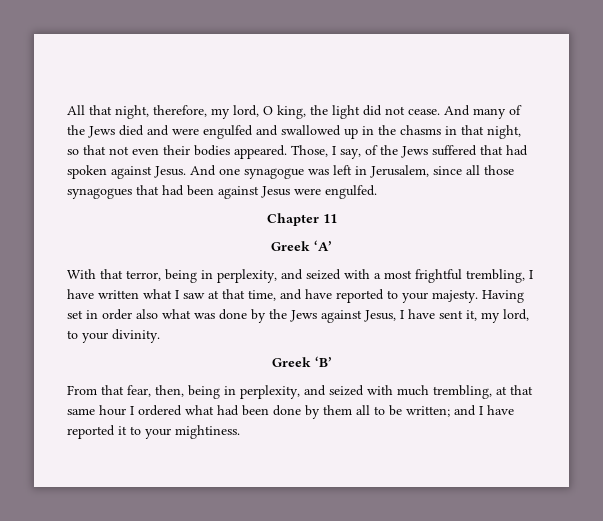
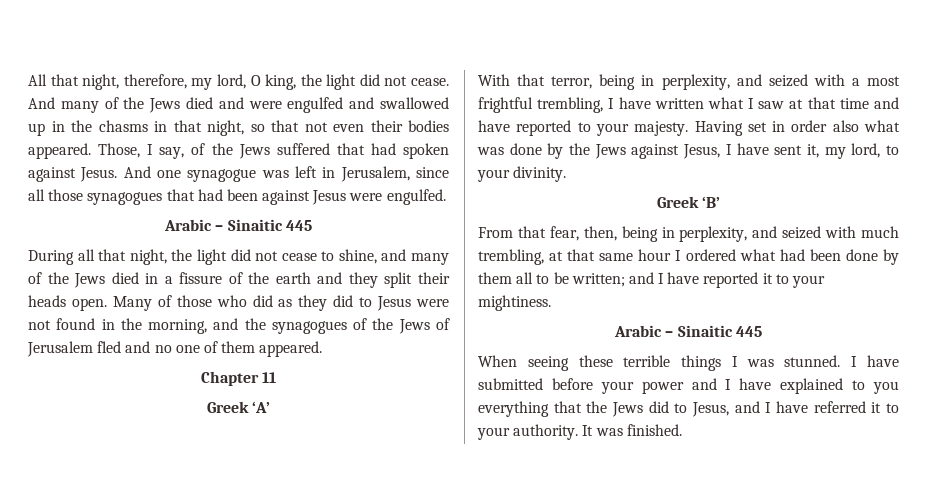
  And one synagogue was left in Jerusalem, since all those synagogues that had been against Jesus were engulfed.
+ Arabic – Sinaitic 445
+ During all that night, the light did not cease to shine, and many of the Jews died in a fissure of the earth and they split their heads open. Many of those who did as they did to Jesus were not found in the morning, and the synagogues of the Jews of Jerusalem fled and no one of them appeared.
- With that terror, being in perplexity, and seized with a most frightful trembling, I have written what I saw at that time, and have reported to your majesty.
+ With that terror, being in perplexity, and seized with a most frightful trembling, I have written what I saw at that time and have reported to your majesty.
  From that fear, then, being in perplexity, and seized with much trembling, at that same hour I ordered what had been done by them all to be written; and I have reported it to your mightiness.
+ Arabic – Sinaitic 445
+ When seeing these terrible things I was stunned. I have submitted before your power and I have explained to you everything that the Jews did to Jesus, and I have referred it to your authority. It was finished.

